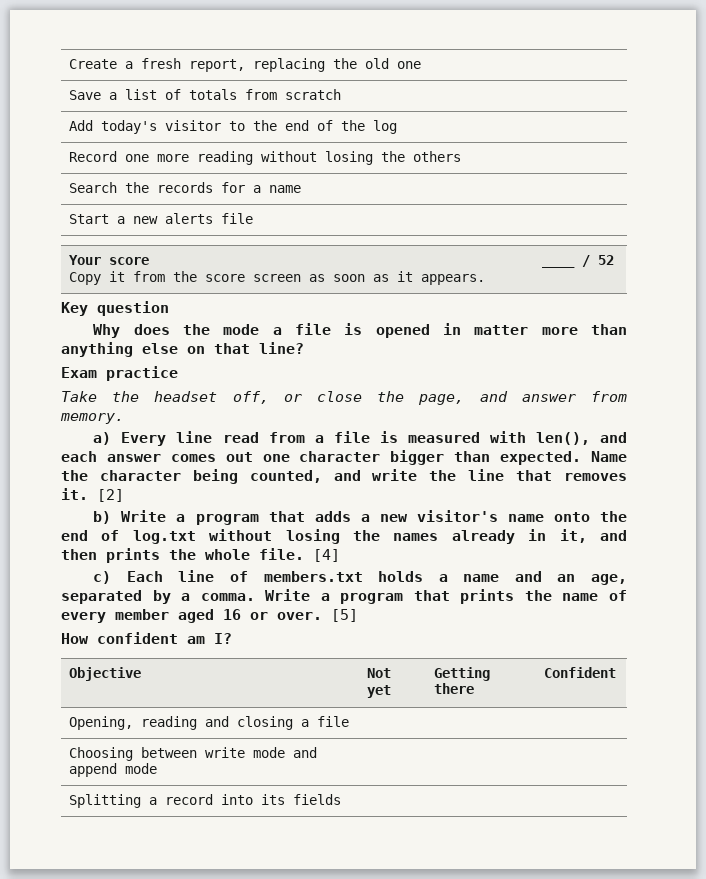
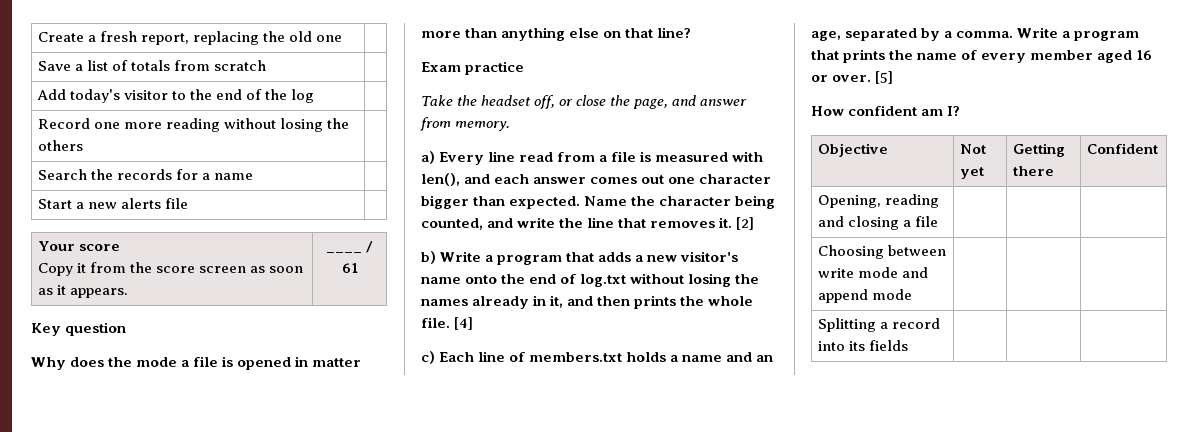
  Your score
- Copy it from the score screen as soon as it appears. | ____ / 52
+ Copy it from the score screen as soon as it appears. | ____ / 61

